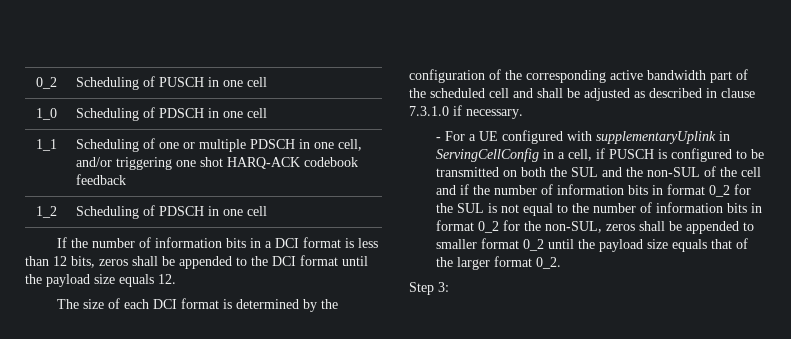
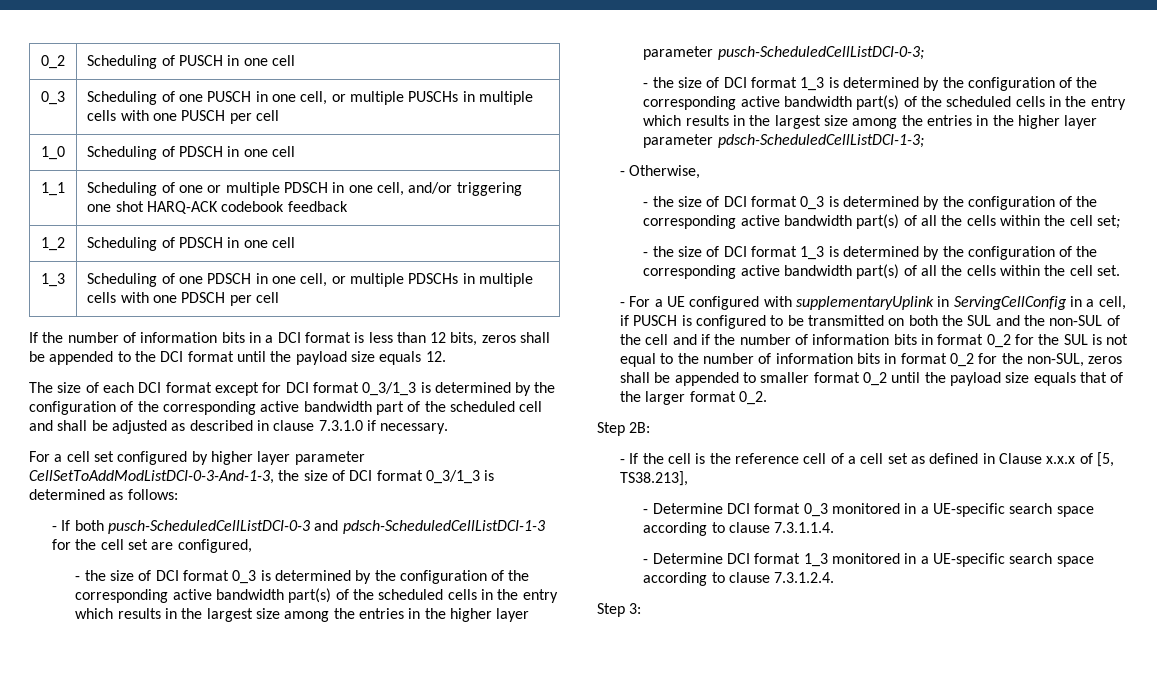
+ 0_3 | Scheduling of one PUSCH in one cell, or multiple PUSCHs in multiple cells with one PUSCH per cell
+ 1_3 | Scheduling of one PDSCH in one cell, or multiple PDSCHs in multiple cells with one PDSCH per cell
- The size of each DCI format is determined by the configuration of the corresponding active bandwidth part of the scheduled cell and shall be adjusted as described in clause 7.3.1.0 if necessary.
+ The size of each DCI format except for DCI format 0_3/1_3 is determined by the configuration of the corresponding active bandwidth part of the scheduled cell and shall be adjusted as described in clause 7.3.1.0 if necessary.
+ For a cell set configured by higher layer parameter CellSetToAddModListDCI-0-3-And-1-3, the size of DCI format 0_3/1_3 is determined as follows:
+ - If both pusch-ScheduledCellListDCI-0-3 and pdsch-ScheduledCellListDCI-1-3 for the cell set are configured,
+ - the size of DCI format 0_3 is determined by the configuration of the corresponding active bandwidth part(s) of the scheduled cells in the entry which results in the largest size among the entries in the higher layer parameter pusch-ScheduledCellListDCI-0-3;
+ - the size of DCI format 1_3 is determined by the configuration of the corresponding active bandwidth part(s) of the scheduled cells in the entry which results in the largest size among the entries in the higher layer parameter pdsch-ScheduledCellListDCI-1-3;
+ - Otherwise,
+ - the size of DCI format 0_3 is determined by the configuration of the corresponding active bandwidth part(s) of all the cells within the cell set;
+ - the size of DCI format 1_3 is determined by the configuration of the corresponding active bandwidth part(s) of all the cells within the cell set.
+ Step 2B:
+ - If the cell is the reference cell of a cell set as defined in Clause x.x.x of [5, TS38.213],
+ - Determine DCI format 0_3 monitored in a UE-specific search space according to clause 7.3.1.1.4.
+ - Determine DCI format 1_3 monitored in a UE-specific search space according to clause 7.3.1.2.4.

